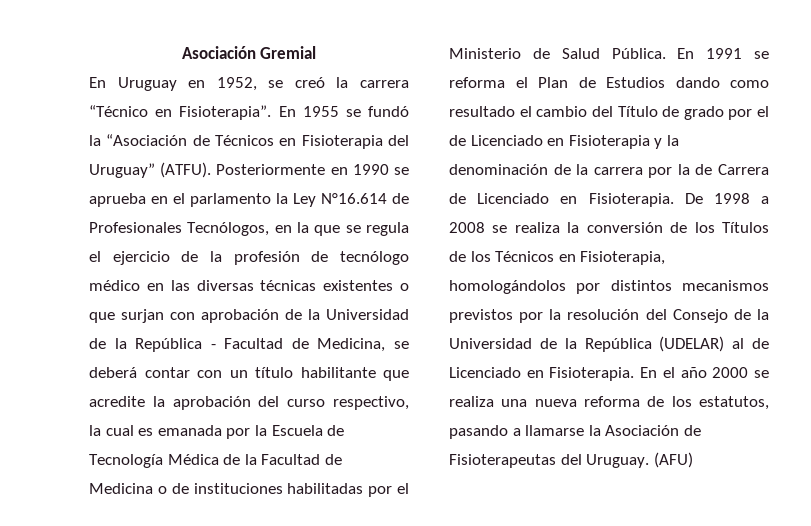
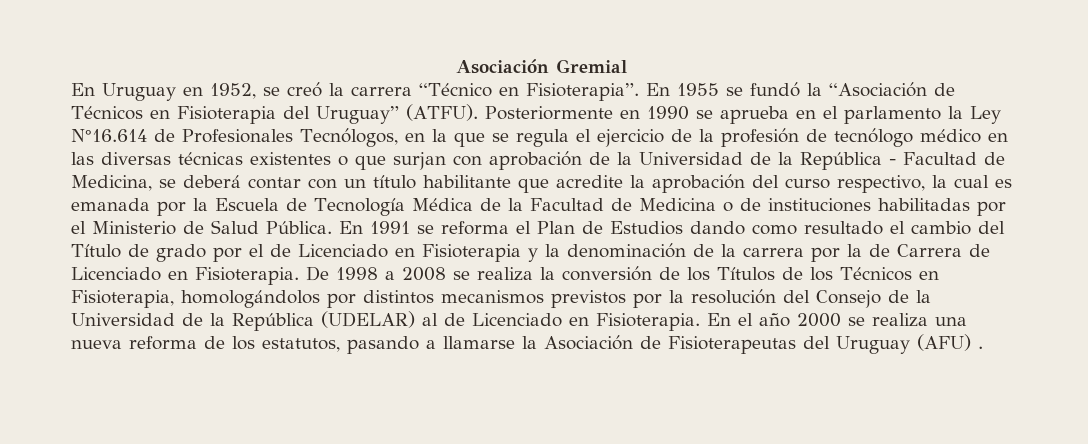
- En el año 2000 se realiza una nueva reforma de los estatutos, pasando a llamarse la Asociación de Fisioterapeutas del Uruguay. (AFU)
+ En el año 2000 se realiza una nueva reforma de los estatutos, pasando a llamarse la Asociación de Fisioterapeutas del Uruguay (AFU) .

